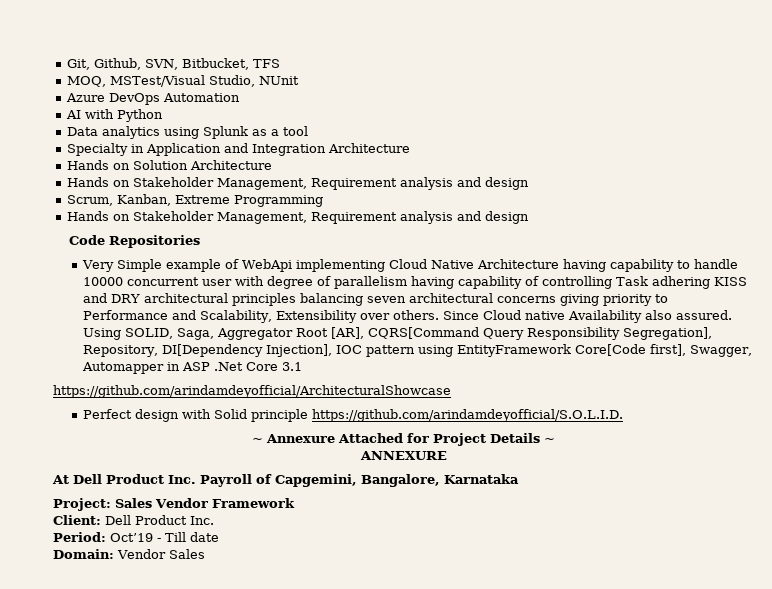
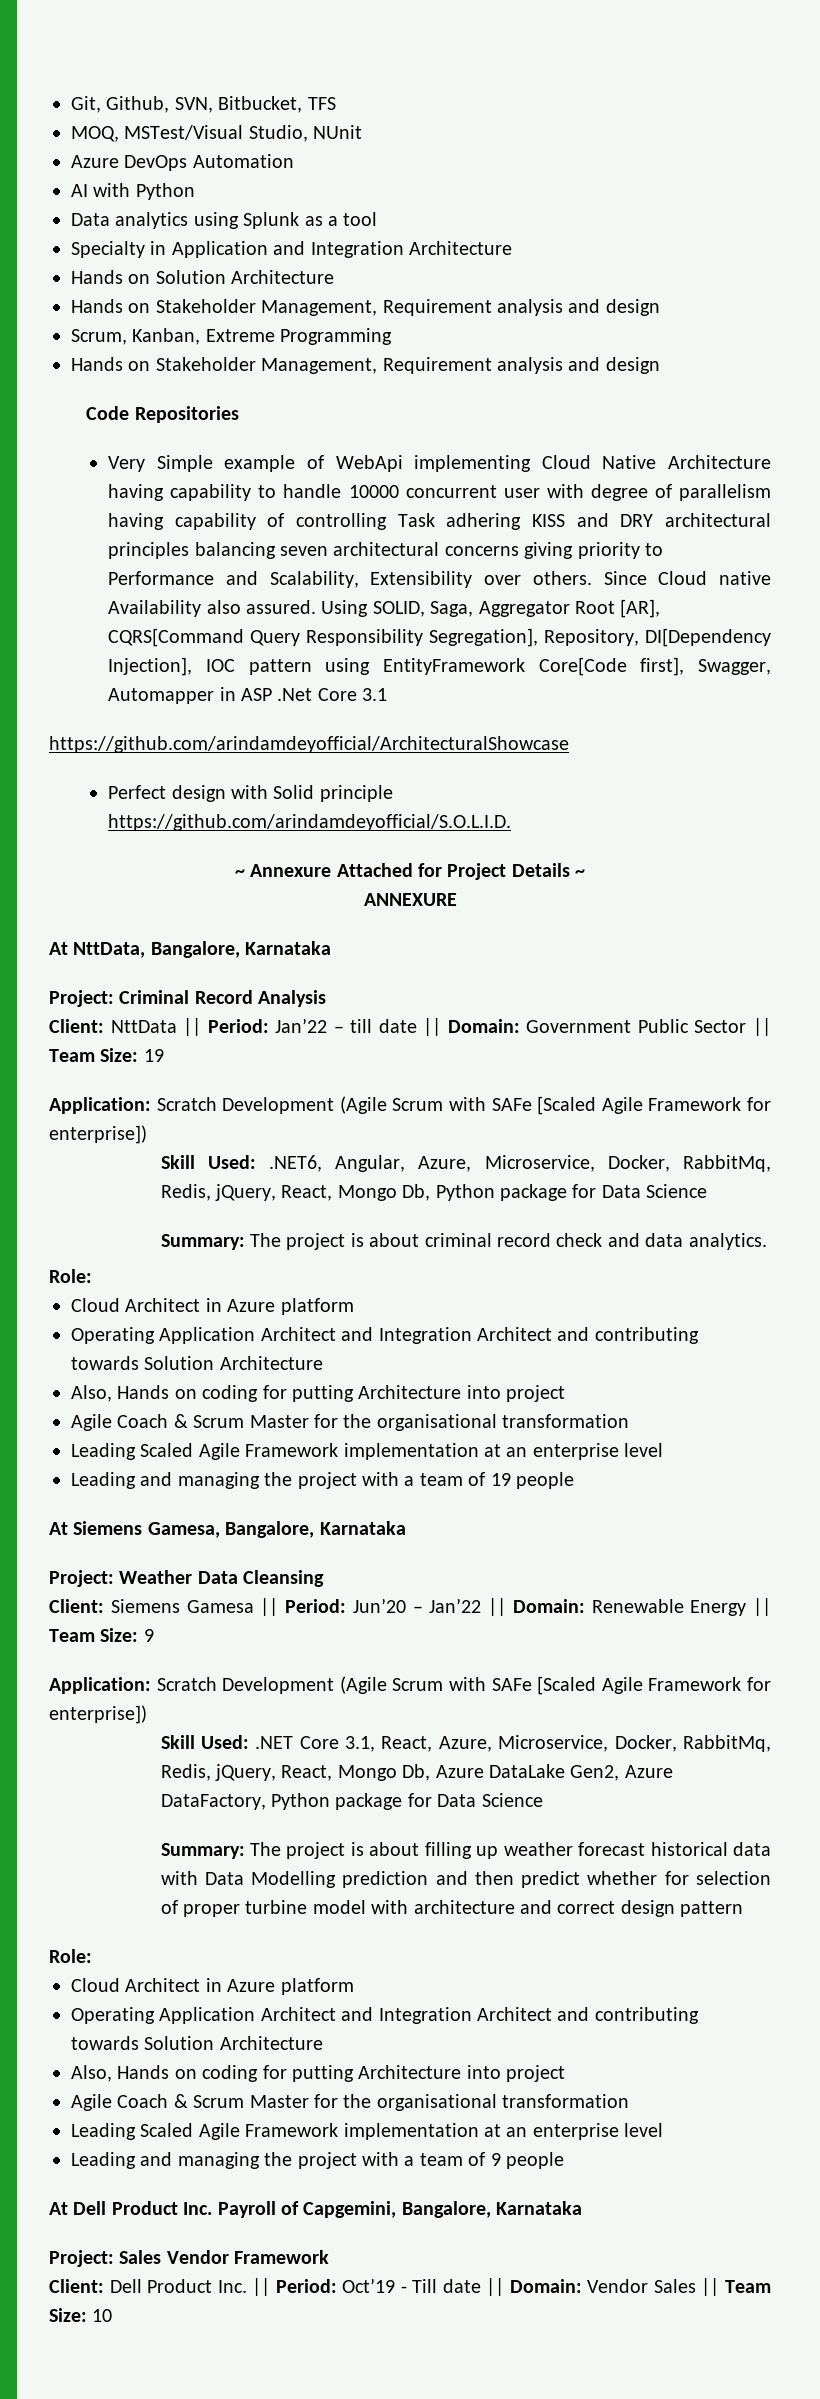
+ At NttData, Bangalore, Karnataka
+ Project: Criminal Record Analysis
+ Client: NttData || Period: Jan’22 – till date || Domain: Government Public Sector || Team Size: 19
+ Application: Scratch Development (Agile Scrum with SAFe [Scaled Agile Framework for enterprise])
+ Skill Used: .NET6, Angular, Azure, Microservice, Docker, RabbitMq, Redis, jQuery, React, Mongo Db, Python package for Data Science
+ Summary: The project is about criminal record check and data analytics.
+ Role:
+ Cloud Architect in Azure platform
+ Operating Application Architect and Integration Architect and contributing towards Solution Architecture
+ Also, Hands on coding for putting Architecture into project
+ Agile Coach & Scrum Master for the organisational transformation
+ Leading Scaled Agile Framework implementation at an enterprise level
+ Leading and managing the project with a team of 19 people
+ At Siemens Gamesa, Bangalore, Karnataka
+ Project: Weather Data Cleansing
+ Client: Siemens Gamesa || Period: Jun’20 – Jan’22 || Domain: Renewable Energy || Team Size: 9
+ Application: Scratch Development (Agile Scrum with SAFe [Scaled Agile Framework for enterprise])
+ Skill Used: .NET Core 3.1, React, Azure, Microservice, Docker, RabbitMq, Redis, jQuery, React, Mongo Db, Azure DataLake Gen2, Azure DataFactory, Python package for Data Science
+ Summary: The project is about filling up weather forecast historical data with Data Modelling prediction and then predict whether for selection of proper turbine model with architecture and correct design pattern
+ Role:
+ Cloud Architect in Azure platform
+ Operating Application Architect and Integration Architect and contributing towards Solution Architecture
+ Also, Hands on coding for putting Architecture into project
+ Agile Coach & Scrum Master for the organisational transformation
+ Leading Scaled Agile Framework implementation at an enterprise level
+ Leading and managing the project with a team of 9 people
- Client: Dell Product Inc.
- Period: Oct’19 - Till date
- Domain: Vendor Sales
+ Client: Dell Product Inc. || Period: Oct’19 - Till date || Domain: Vendor Sales || Team Size: 10

